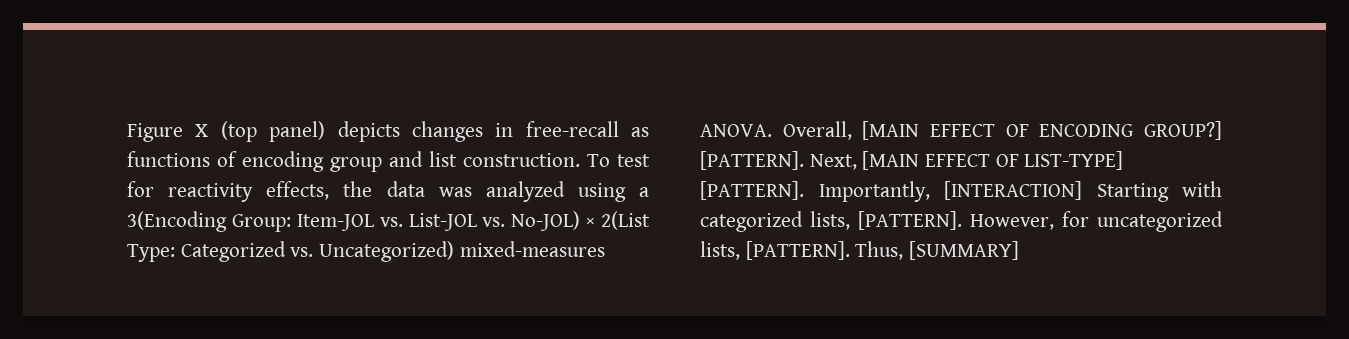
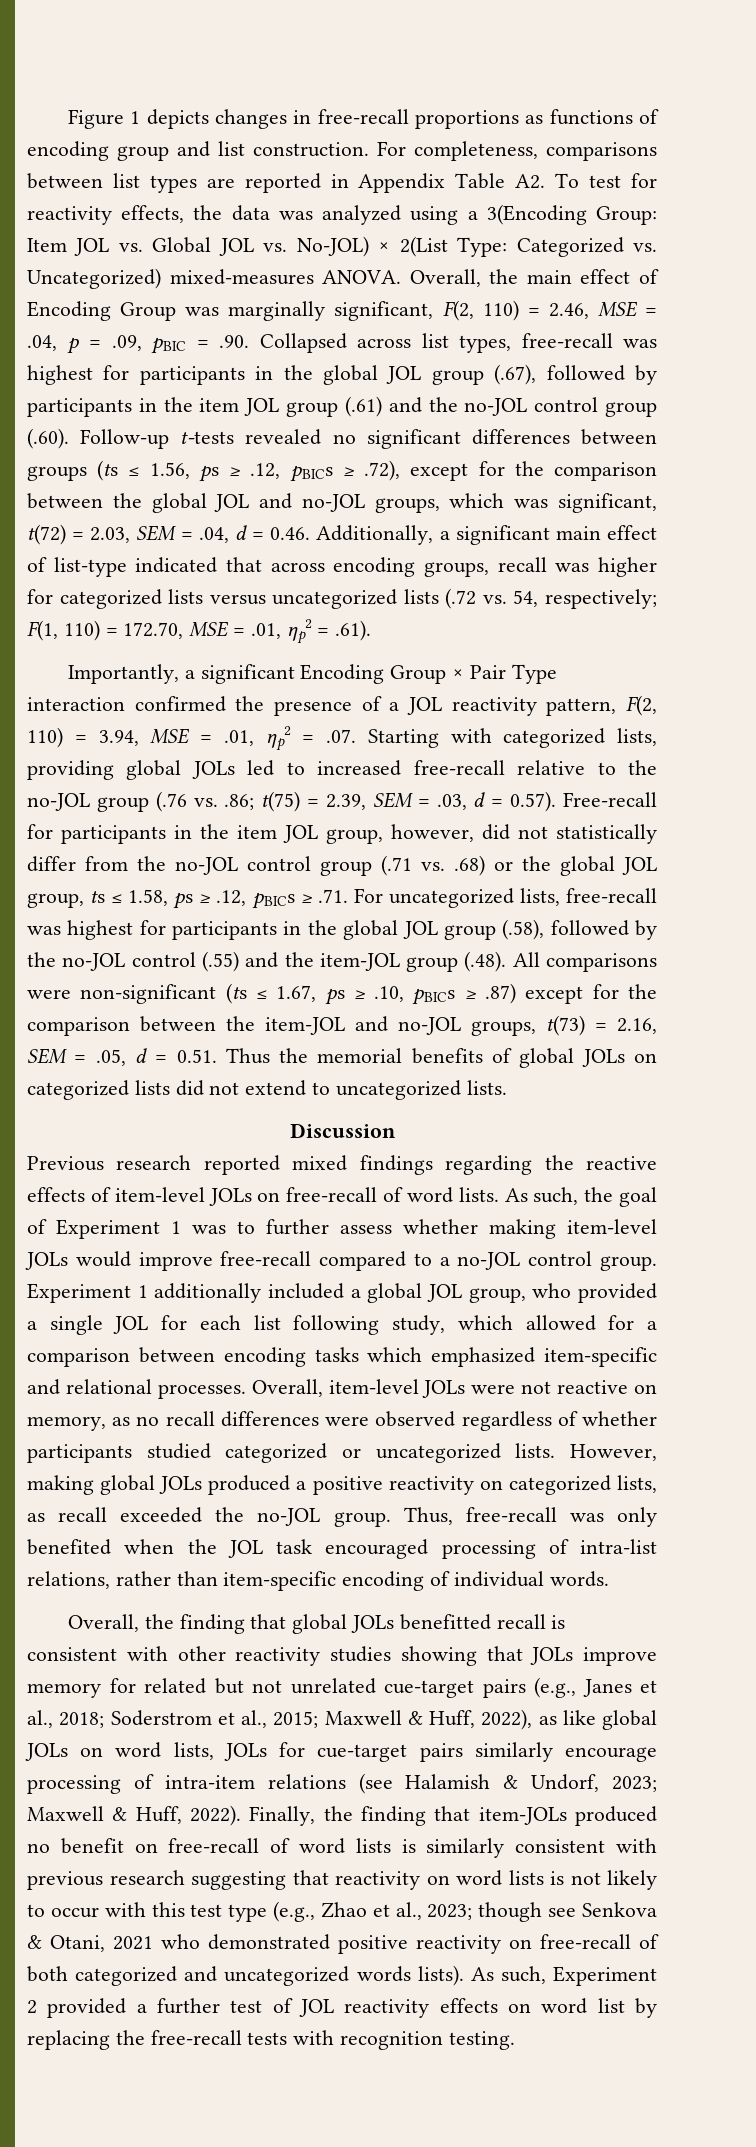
- Figure X (top panel) depicts changes in free-recall as functions of encoding group and list construction.
+ Figure 1 depicts changes in free-recall proportions as functions of encoding group and list construction.
- To test for reactivity effects, the data was analyzed using a 3(Encoding Group: Item-JOL vs. List-JOL vs. No-JOL) × 2(List Type: Categorized vs. Uncategorized) mixed-measures ANOVA.
+ For completeness, comparisons between list types are reported in Appendix Table A2. To test for reactivity effects, the data was analyzed using a 3(Encoding Group: Item JOL vs. Global JOL vs. No-JOL) × 2(List Type: Categorized vs. Uncategorized) mixed-measures ANOVA.
- Overall, [MAIN EFFECT OF ENCODING GROUP?] [PATTERN]. Next, [MAIN EFFECT OF LIST-TYPE] [PATTERN]. Importantly, [INTERACTION] Starting with categorized lists, [PATTERN]. However, for uncategorized lists, [PATTERN]. Thus, [SUMMARY]
+ Overall, the main effect of Encoding Group was marginally significant, F(2, 110) = 2.46, MSE = .04, p = .09, pBIC = .90. Collapsed across list types, free-recall was highest for participants in the global JOL group (.67), followed by participants in the item JOL group (.61) and the no-JOL control group (.60). Follow-up t-tests revealed no significant differences between groups (ts ≤ 1.56, ps ≥ .12, pBICs ≥ .72), except for the comparison between the global JOL and no-JOL groups, which was significant, t(72) = 2.03, SEM = .04, d = 0.46. Additionally, a significant main effect of list-type indicated that across encoding groups, recall was higher for categorized lists versus uncategorized lists (.72 vs. 54, respectively; F(1, 110) = 172.70, MSE = .01, ηp2 = .61).
+ Importantly, a significant Encoding Group × Pair Type interaction confirmed the presence of a JOL reactivity pattern, F(2, 110) = 3.94, MSE = .01, ηp2 = .07. Starting with categorized lists, providing global JOLs led to increased free-recall relative to the no-JOL group (.76 vs. .86; t(75) = 2.39, SEM = .03, d = 0.57). Free-recall for participants in the item JOL group, however, did not statistically differ from the no-JOL control group (.71 vs. .68) or the global JOL group, ts ≤ 1.58, ps ≥ .12, pBICs ≥ .71. For uncategorized lists, free-recall was highest for participants in the global JOL group (.58), followed by the no-JOL control (.55) and the item-JOL group (.48). All comparisons were non-significant (ts ≤ 1.67, ps ≥ .10, pBICs ≥ .87) except for the comparison between the item-JOL and no-JOL groups, t(73) = 2.16, SEM = .05, d = 0.51. Thus the memorial benefits of global JOLs on categorized lists did not extend to uncategorized lists.
+ Discussion
+ Previous research reported mixed findings regarding the reactive effects of item-level JOLs on free-recall of word lists. As such, the goal of Experiment 1 was to further assess whether making item-level JOLs would improve free-recall compared to a no-JOL control group. Experiment 1 additionally included a global JOL group, who provided a single JOL for each list following study, which allowed for a comparison between encoding tasks which emphasized item-specific and relational processes. Overall, item-level JOLs were not reactive on memory, as no recall differences were observed regardless of whether participants studied categorized or uncategorized lists. However, making global JOLs produced a positive reactivity on categorized lists, as recall exceeded the no-JOL group. Thus, free-recall was only benefited when the JOL task encouraged processing of intra-list relations, rather than item-specific encoding of individual words.
+ Overall, the finding that global JOLs benefitted recall is consistent with other reactivity studies showing that JOLs improve memory for related but not unrelated cue-target pairs (e.g., Janes et al., 2018; Soderstrom et al., 2015; Maxwell & Huff, 2022), as like global JOLs on word lists, JOLs for cue-target pairs similarly encourage processing of intra-item relations (see Halamish & Undorf, 2023; Maxwell & Huff, 2022). Finally, the finding that item-JOLs produced no benefit on free-recall of word lists is similarly consistent with previous research suggesting that reactivity on word lists is not likely to occur with this test type (e.g., Zhao et al., 2023; though see Senkova & Otani, 2021 who demonstrated positive reactivity on free-recall of both categorized and uncategorized words lists). As such, Experiment 2 provided a further test of JOL reactivity effects on word list by replacing the free-recall tests with recognition testing.

